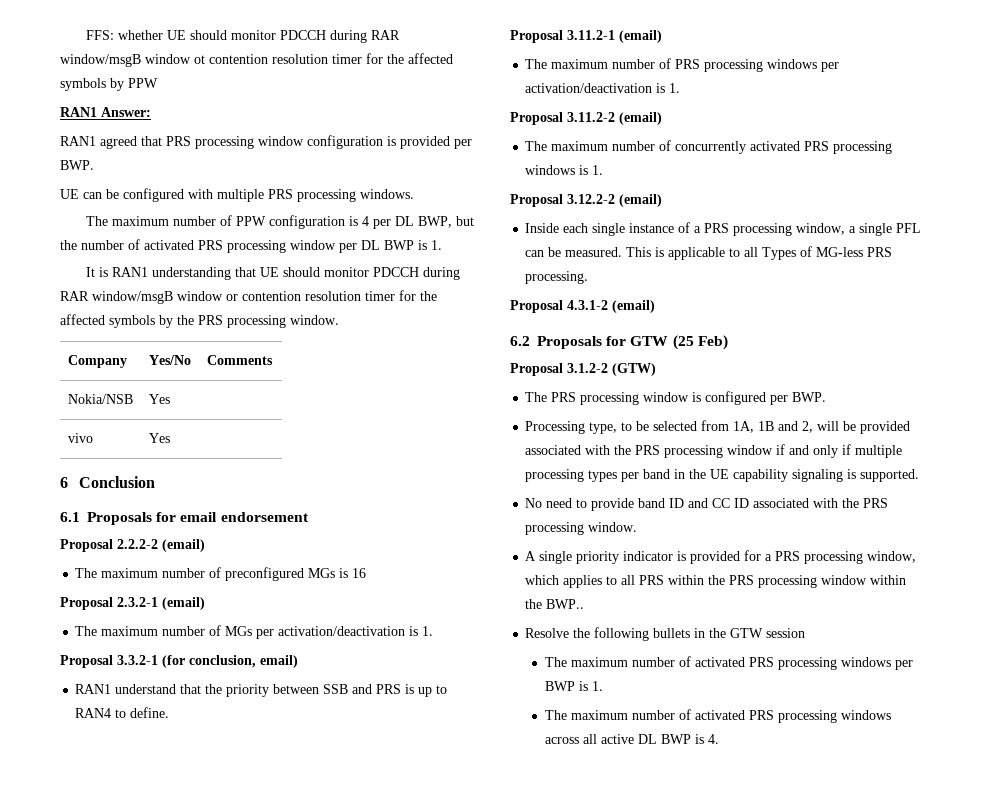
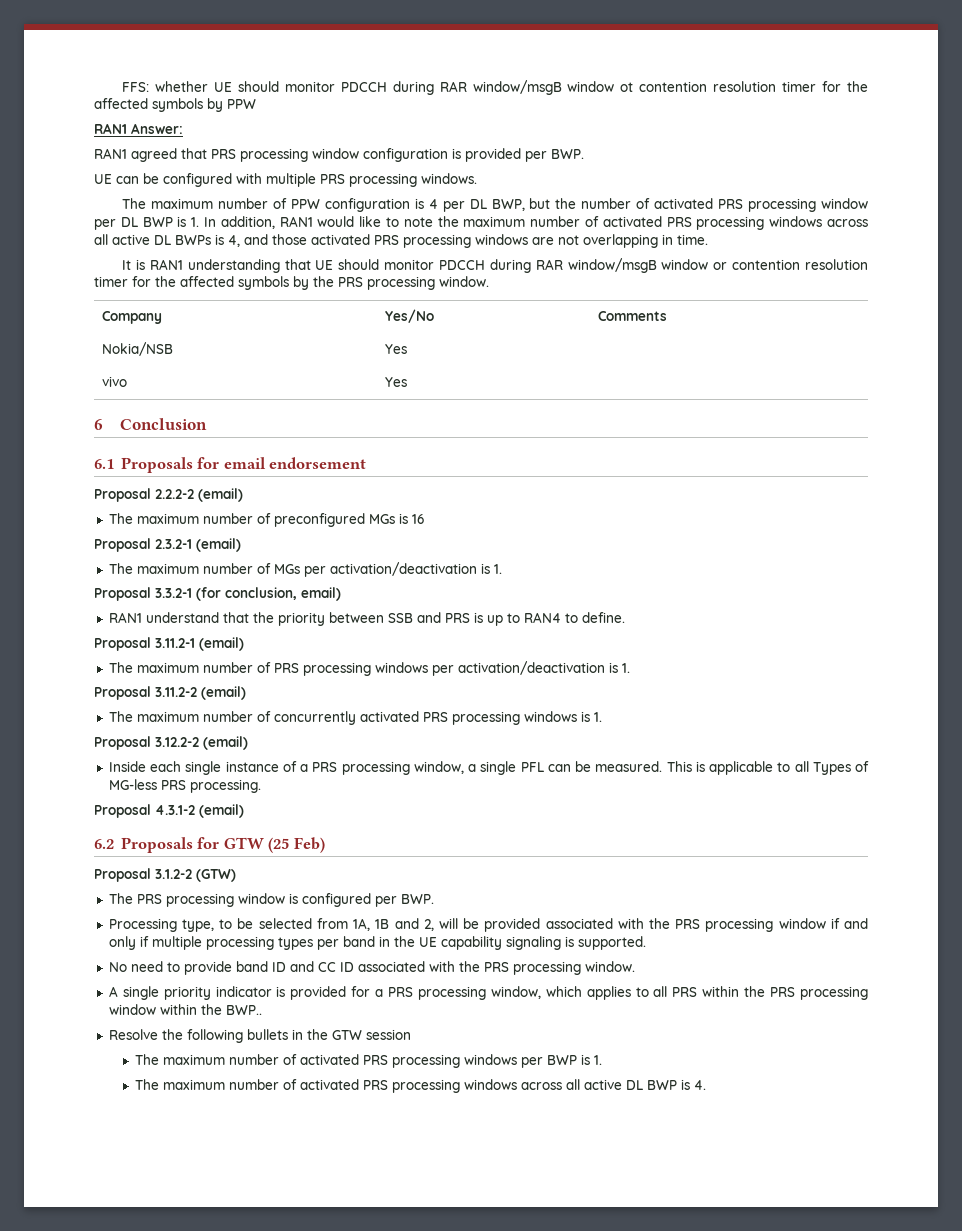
- The maximum number of PPW configuration is 4 per DL BWP, but the number of activated PRS processing window per DL BWP is 1.
+ The maximum number of PPW configuration is 4 per DL BWP, but the number of activated PRS processing window per DL BWP is 1. In addition, RAN1 would like to note the maximum number of activated PRS processing windows across all active DL BWPs is 4, and those activated PRS processing windows are not overlapping in time.

